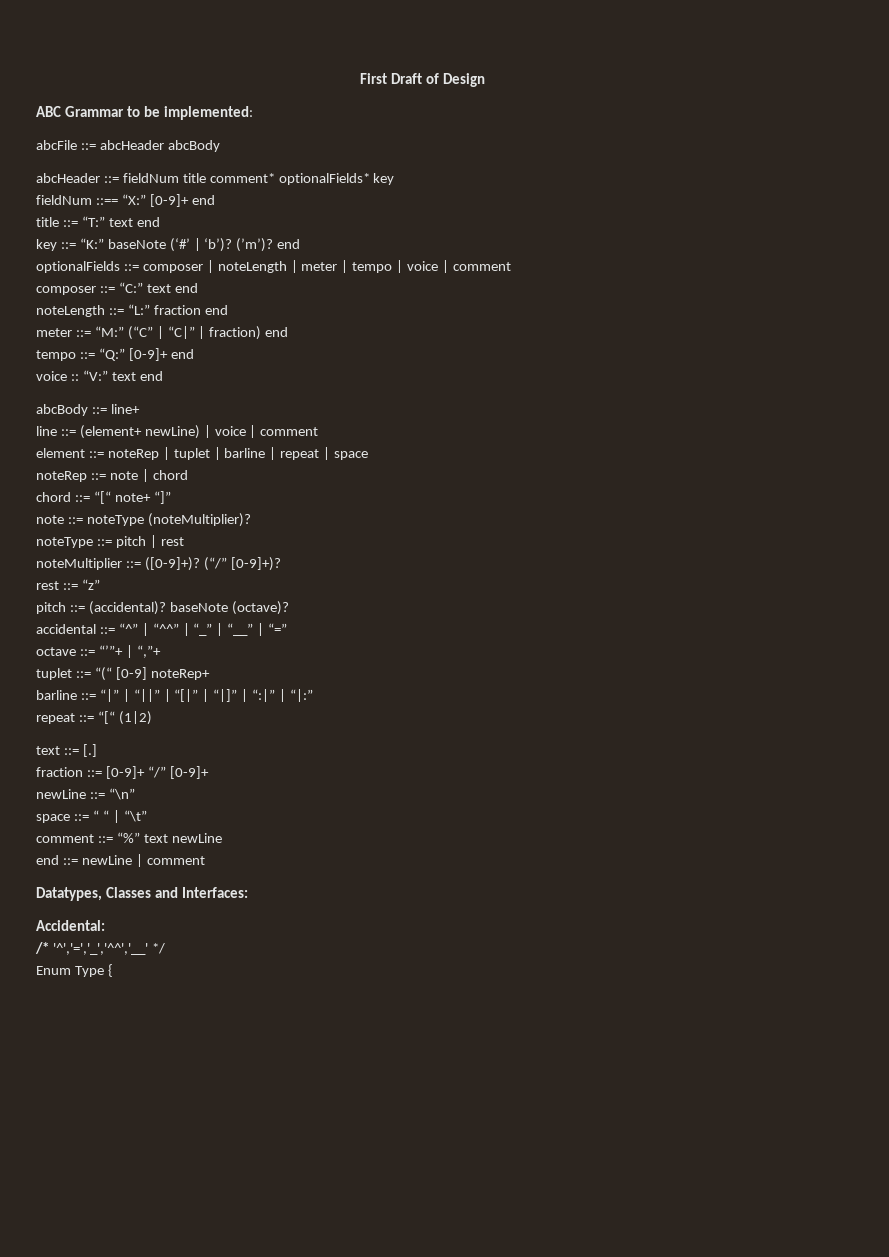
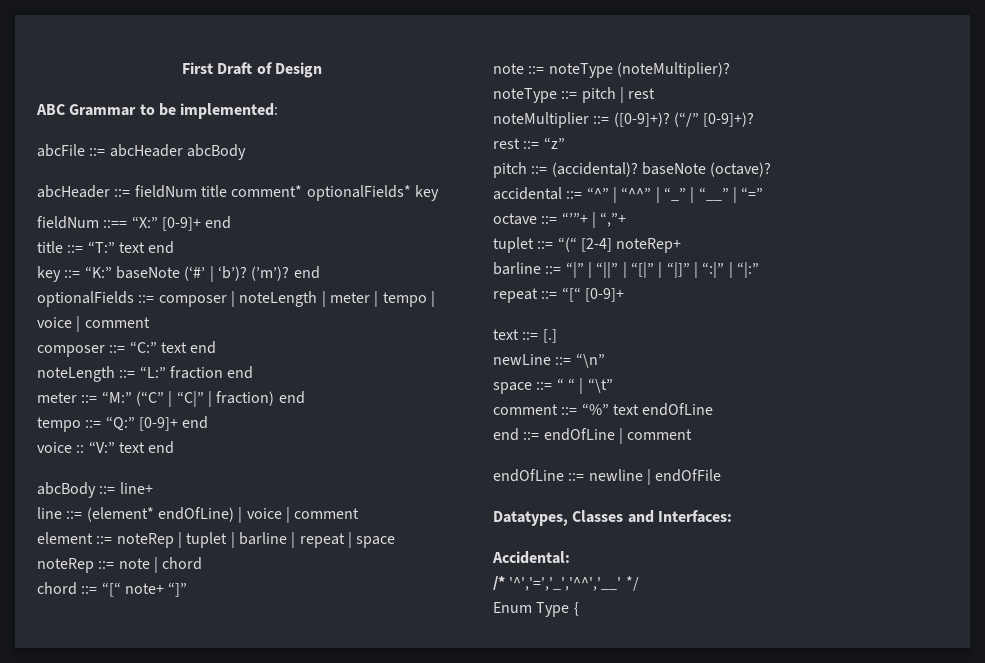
- line ::= (element+ newLine) | voice | comment
+ line ::= (element* endOfLine) | voice | comment
- tuplet ::= “(“ [0-9] noteRep+
+ tuplet ::= “(“ [2-4] noteRep+
- repeat ::= “[“ (1|2)
+ repeat ::= “[“ [0-9]+
- fraction ::= [0-9]+ “/” [0-9]+
- comment ::= “%” text newLine
+ comment ::= “%” text endOfLine
- end ::= newLine | comment
+ end ::= endOfLine | comment
+ endOfLine ::= newline | endOfFile

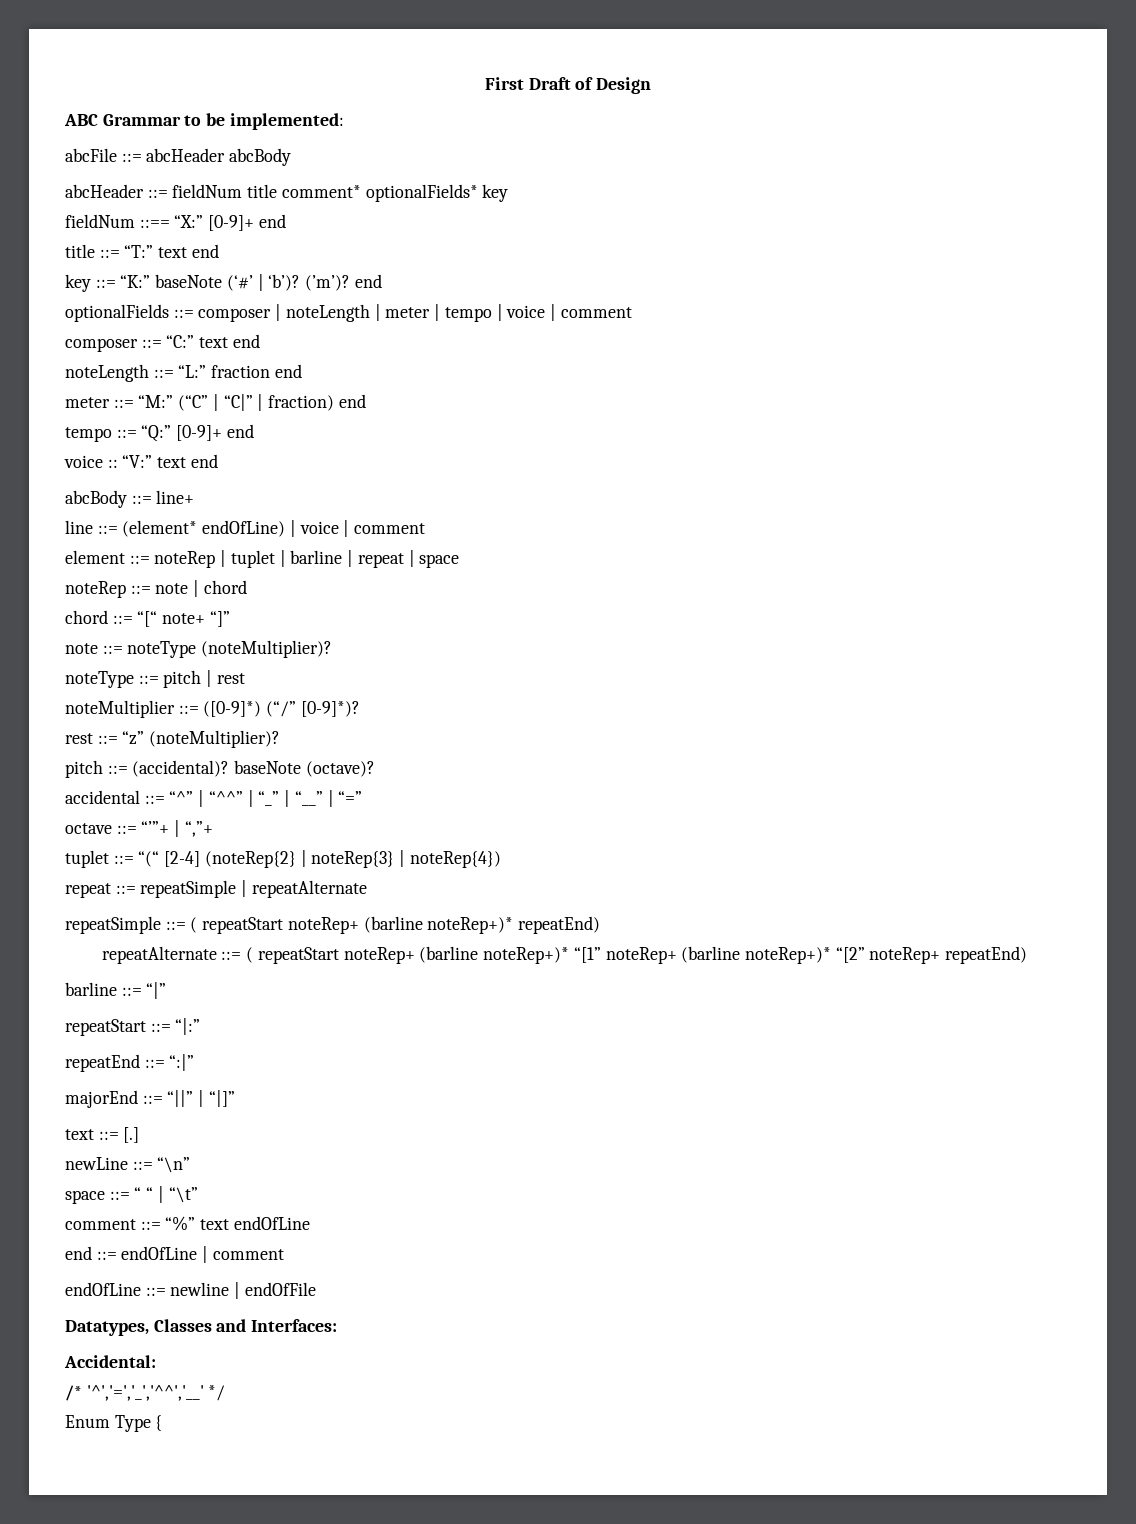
- noteMultiplier ::= ([0-9]+)? (“/” [0-9]+)?
+ noteMultiplier ::= ([0-9]*) (“/” [0-9]*)?
- rest ::= “z”
+ rest ::= “z” (noteMultiplier)?
- tuplet ::= “(“ [2-4] noteRep+
- barline ::= “|” | “||” | “[|” | “|]” | “:|” | “|:”
- repeat ::= “[“ [0-9]+
+ tuplet ::= “(“ [2-4] (noteRep{2} | noteRep{3} | noteRep{4})
+ repeat ::= repeatSimple | repeatAlternate
+ repeatSimple ::= ( repeatStart noteRep+ (barline noteRep+)* repeatEnd)
+ repeatAlternate ::= ( repeatStart noteRep+ (barline noteRep+)* “[1” noteRep+ (barline noteRep+)* “[2” noteRep+ repeatEnd)
+ barline ::= “|”
+ repeatStart ::= “|:”
+ repeatEnd ::= “:|”
+ majorEnd ::= “||” | “|]”

